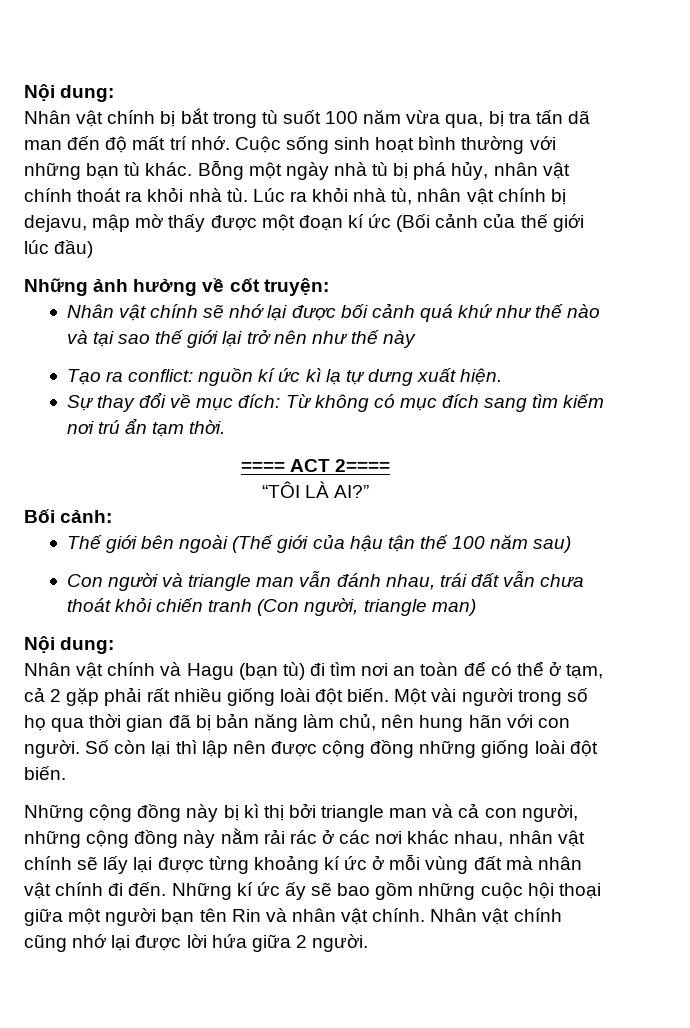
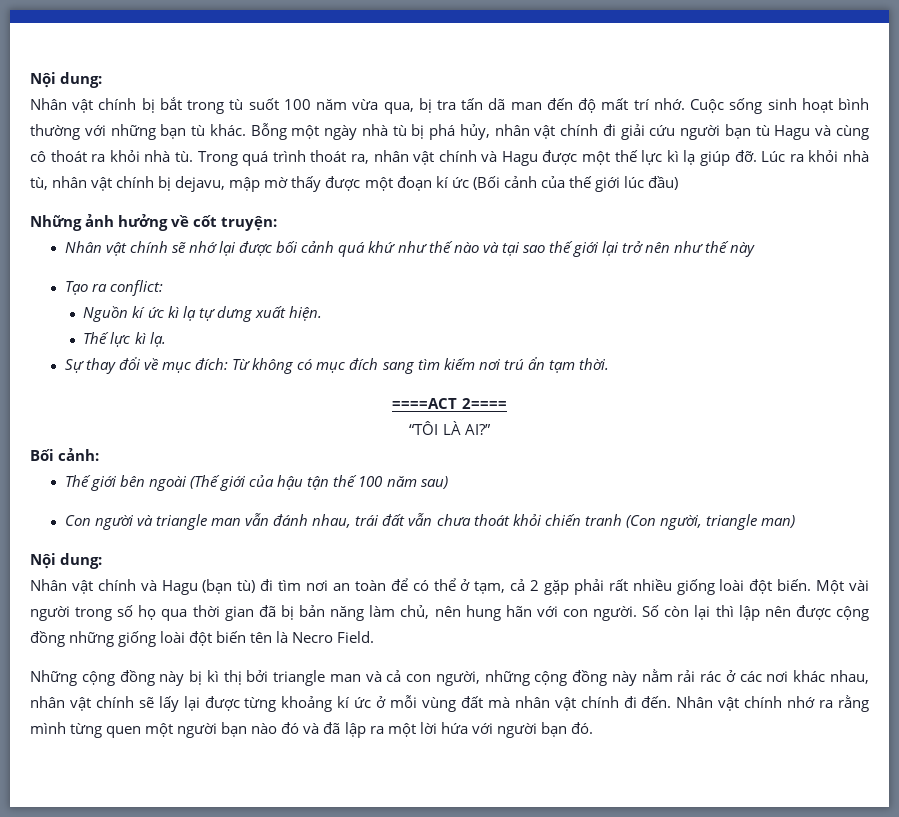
- Bỗng một ngày nhà tù bị phá hủy, nhân vật chính thoát ra khỏi nhà tù.
+ Bỗng một ngày nhà tù bị phá hủy, nhân vật chính đi giải cứu người bạn tù Hagu và cùng cô thoát ra khỏi nhà tù.
+ Trong quá trình thoát ra, nhân vật chính và Hagu được một thế lực kì lạ giúp đỡ.
- Tạo ra conflict: nguồn kí ức kì lạ tự dưng xuất hiện.
+ Tạo ra conflict:
+ Nguồn kí ức kì lạ tự dưng xuất hiện.
+ Thế lực kì lạ.
- ==== ACT 2====
+ ====ACT 2====
- Số còn lại thì lập nên được cộng đồng những giống loài đột biến.
+ Số còn lại thì lập nên được cộng đồng những giống loài đột biến tên là Necro Field.
- Những kí ức ấy sẽ bao gồm những cuộc hội thoại giữa một người bạn tên Rin và nhân vật chính. Nhân vật chính cũng nhớ lại được lời hứa giữa 2 người.
+ Nhân vật chính nhớ ra rằng mình từng quen một người bạn nào đó và đã lập ra một lời hứa với người bạn đó.

